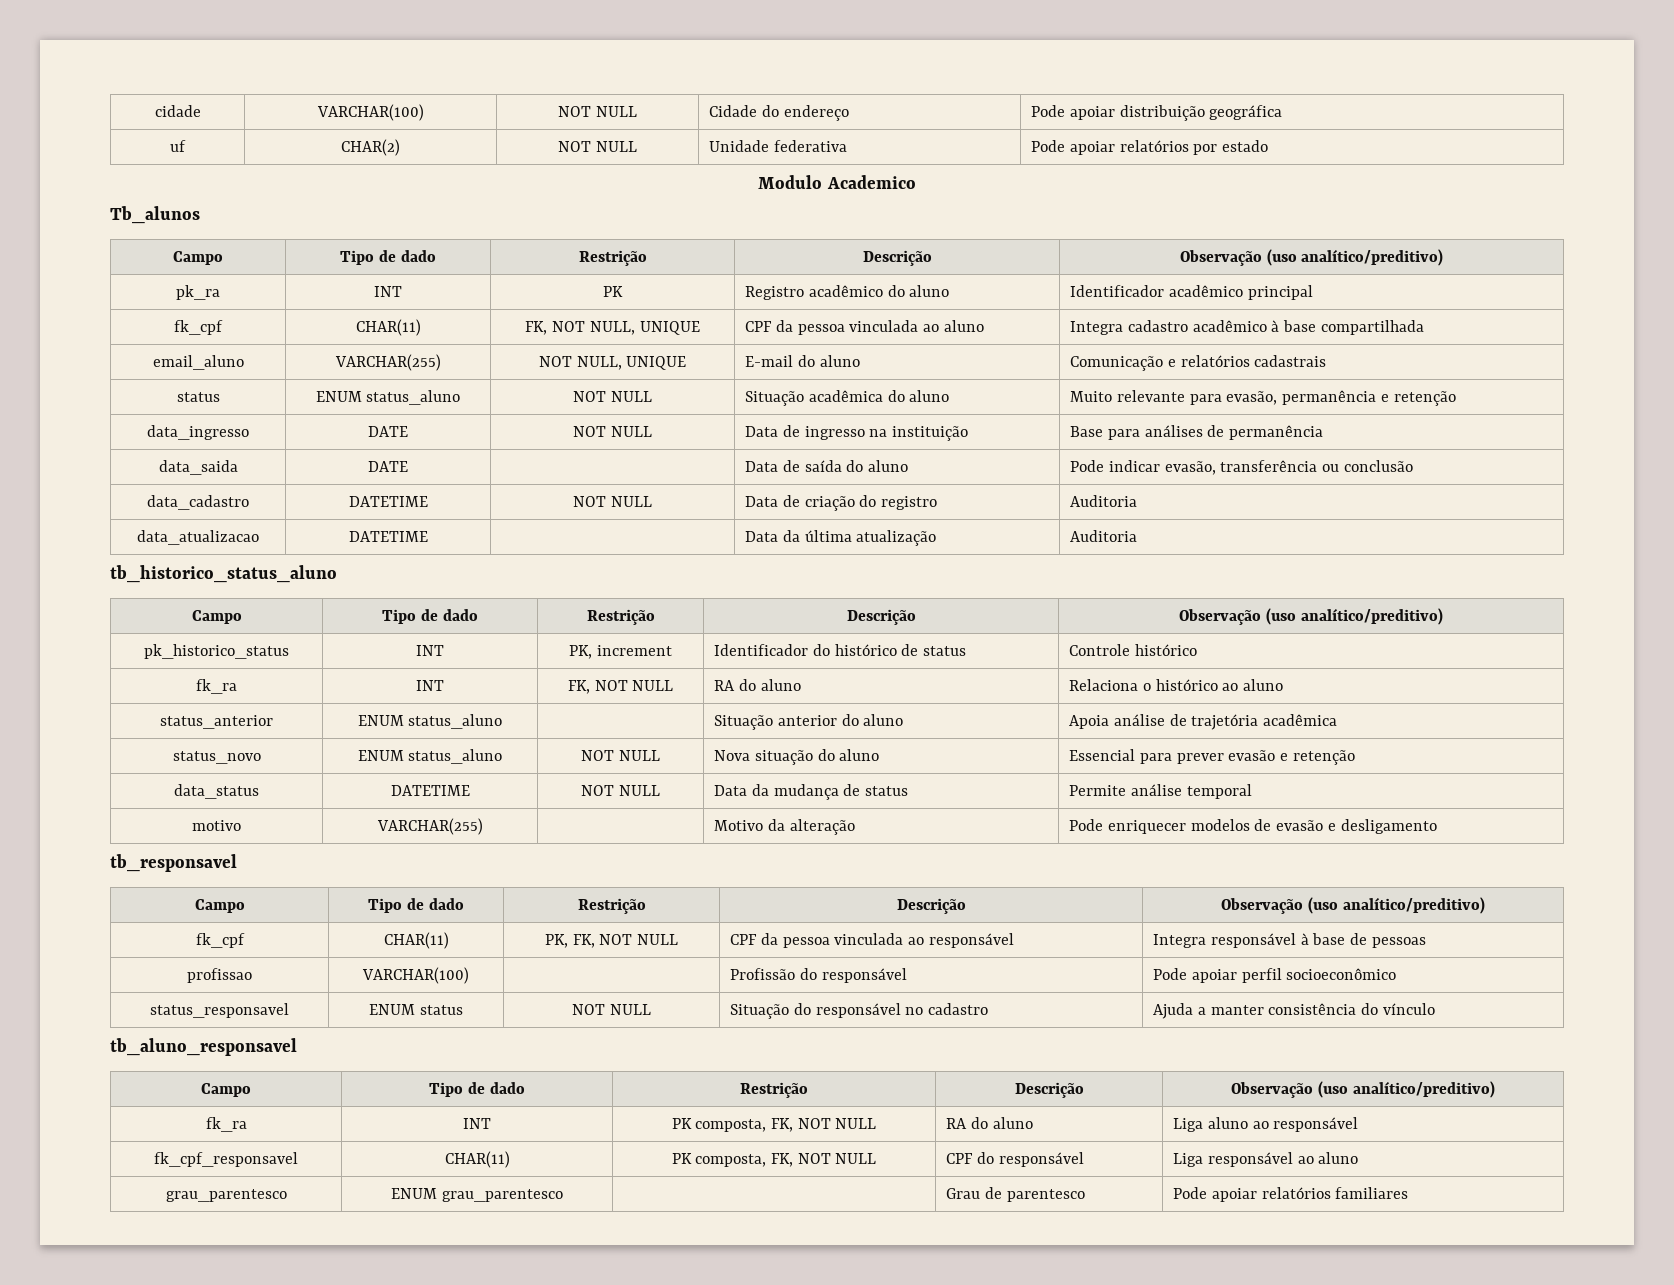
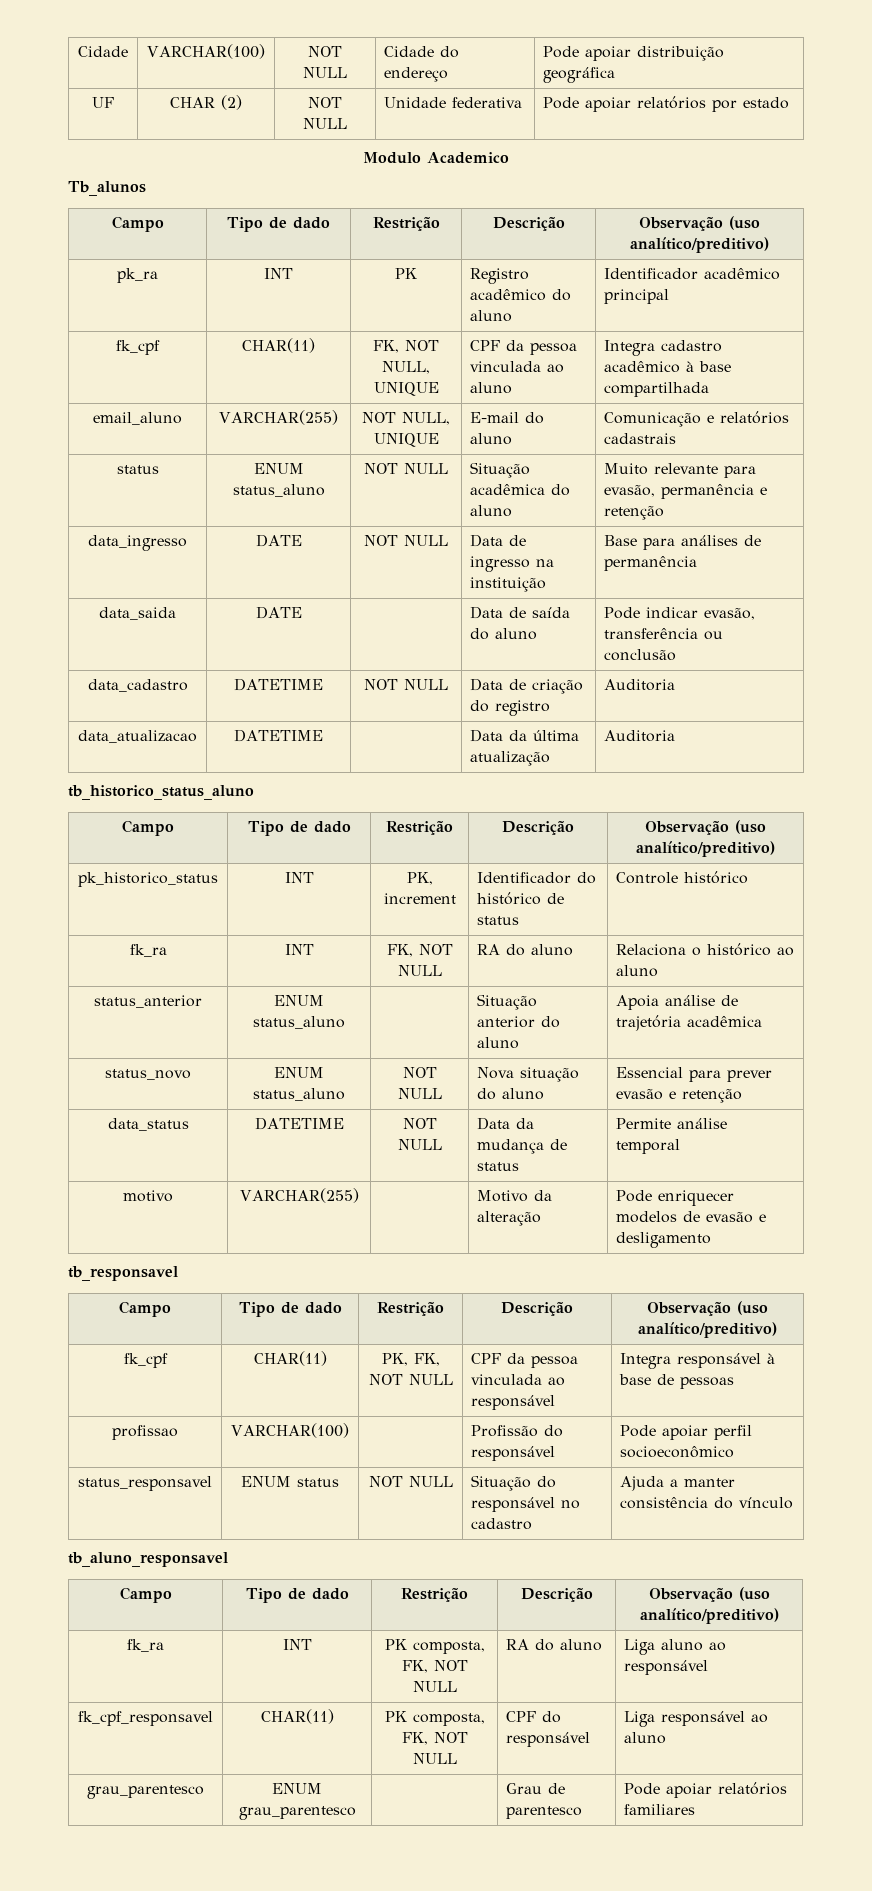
- cidade | VARCHAR(100) | NOT NULL | Cidade do endereço | Pode apoiar distribuição geográfica
+ Cidade | VARCHAR(100) | NOT NULL | Cidade do endereço | Pode apoiar distribuição geográfica
- uf | CHAR(2) | NOT NULL | Unidade federativa | Pode apoiar relatórios por estado
+ UF | CHAR (2) | NOT NULL | Unidade federativa | Pode apoiar relatórios por estado

